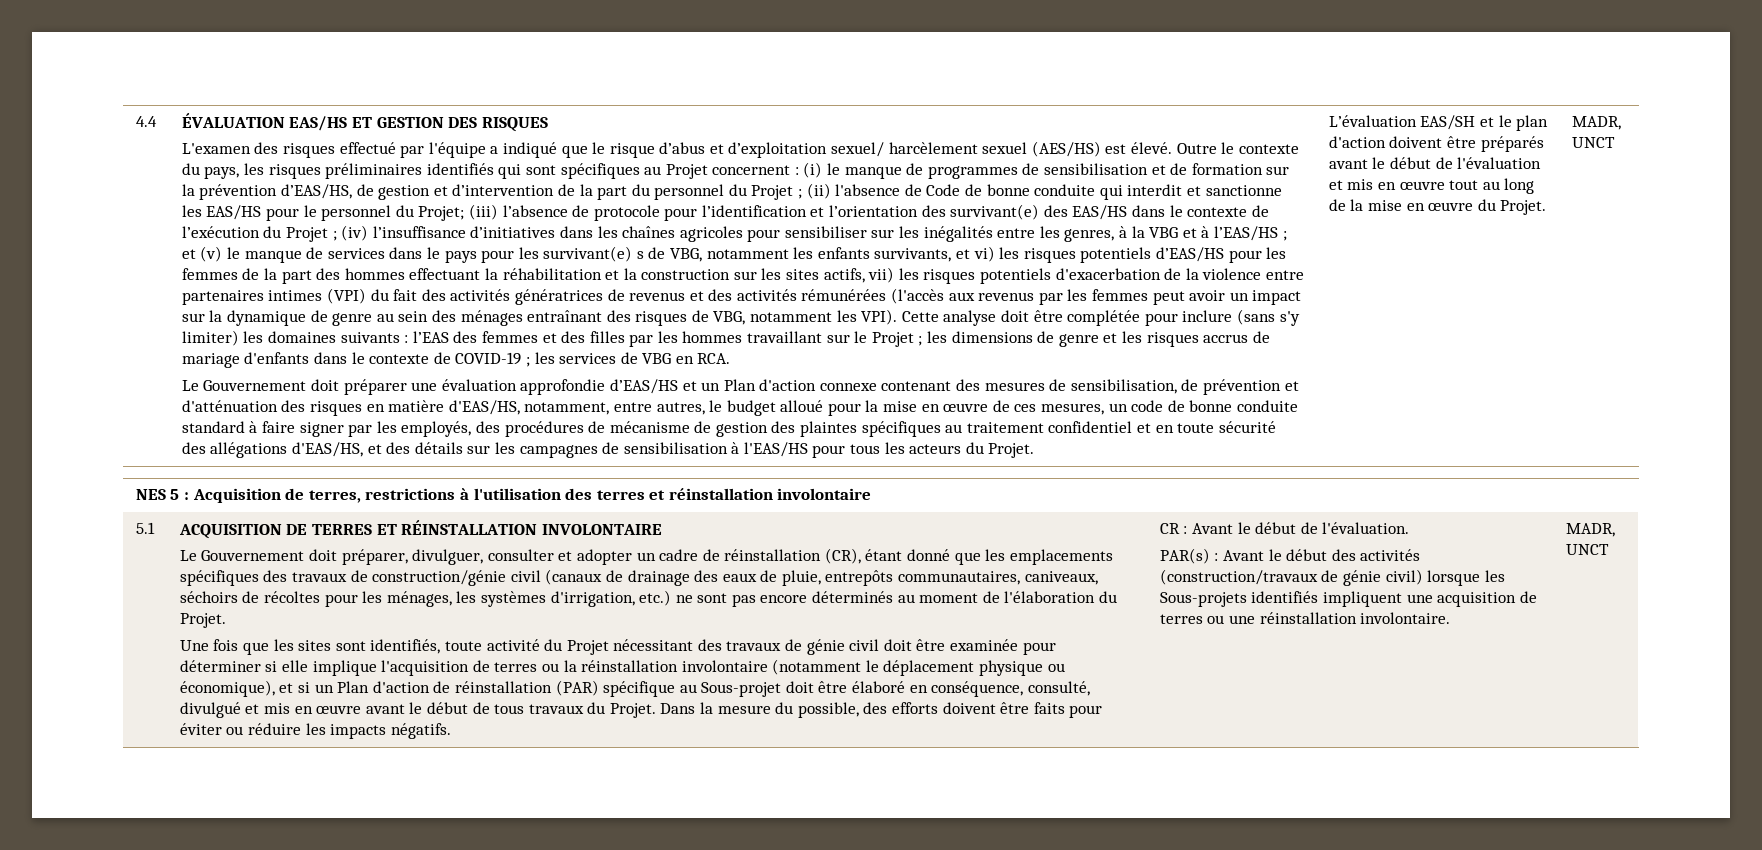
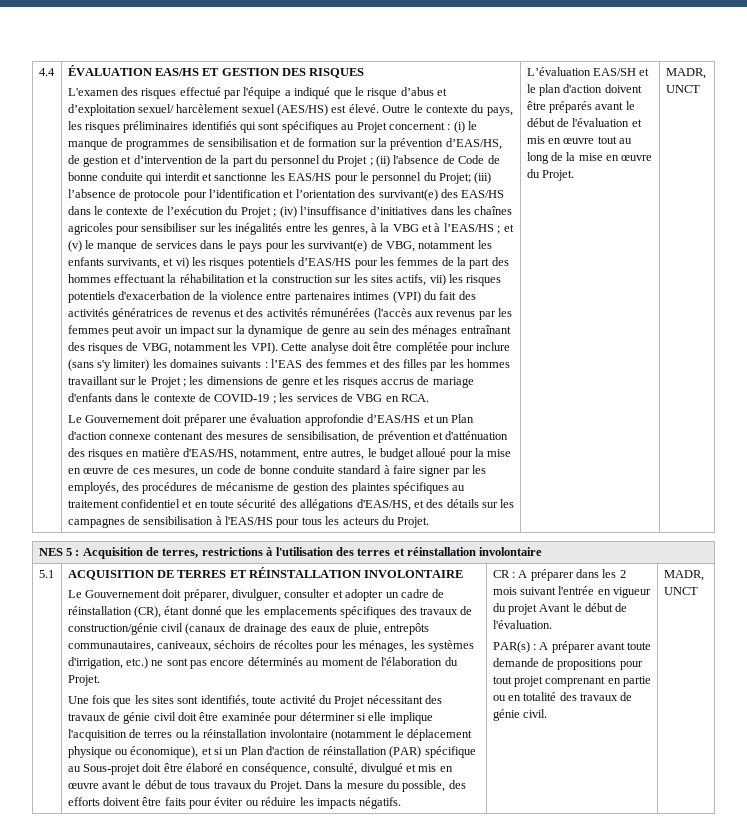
- et (v) le manque de services dans le pays pour les survivant(e) s de VBG, notamment les enfants survivants, et vi) les risques potentiels d’EAS/HS pour les femmes de la part des hommes effectuant la réhabilitation et la construction sur les sites actifs, vii) les risques potentiels d'exacerbation de la violence entre partenaires intimes (VPI) du fait des activités génératrices de revenus et des activités rémunérées (l'accès aux revenus par les femmes peut avoir un impact sur la dynamique de genre au sein des ménages entraînant des risques de VBG, notamment les VPI).
+ et (v) le manque de services dans le pays pour les survivant(e) de VBG, notamment les enfants survivants, et vi) les risques potentiels d’EAS/HS pour les femmes de la part des hommes effectuant la réhabilitation et la construction sur les sites actifs, vii) les risques potentiels d'exacerbation de la violence entre partenaires intimes (VPI) du fait des activités génératrices de revenus et des activités rémunérées (l'accès aux revenus par les femmes peut avoir un impact sur la dynamique de genre au sein des ménages entraînant des risques de VBG, notamment les VPI).
- CR : Avant le début de l'évaluation.
+ CR : A préparer dans les 2 mois suivant l'entrée en vigueur du projet Avant le début de l'évaluation.
- PAR(s) : Avant le début des activités (construction/travaux de génie civil) lorsque les Sous-projets identifiés impliquent une acquisition de terres ou une réinstallation involontaire.
+ PAR(s) : A préparer avant toute demande de propositions pour tout projet comprenant en partie ou en totalité des travaux de génie civil.

